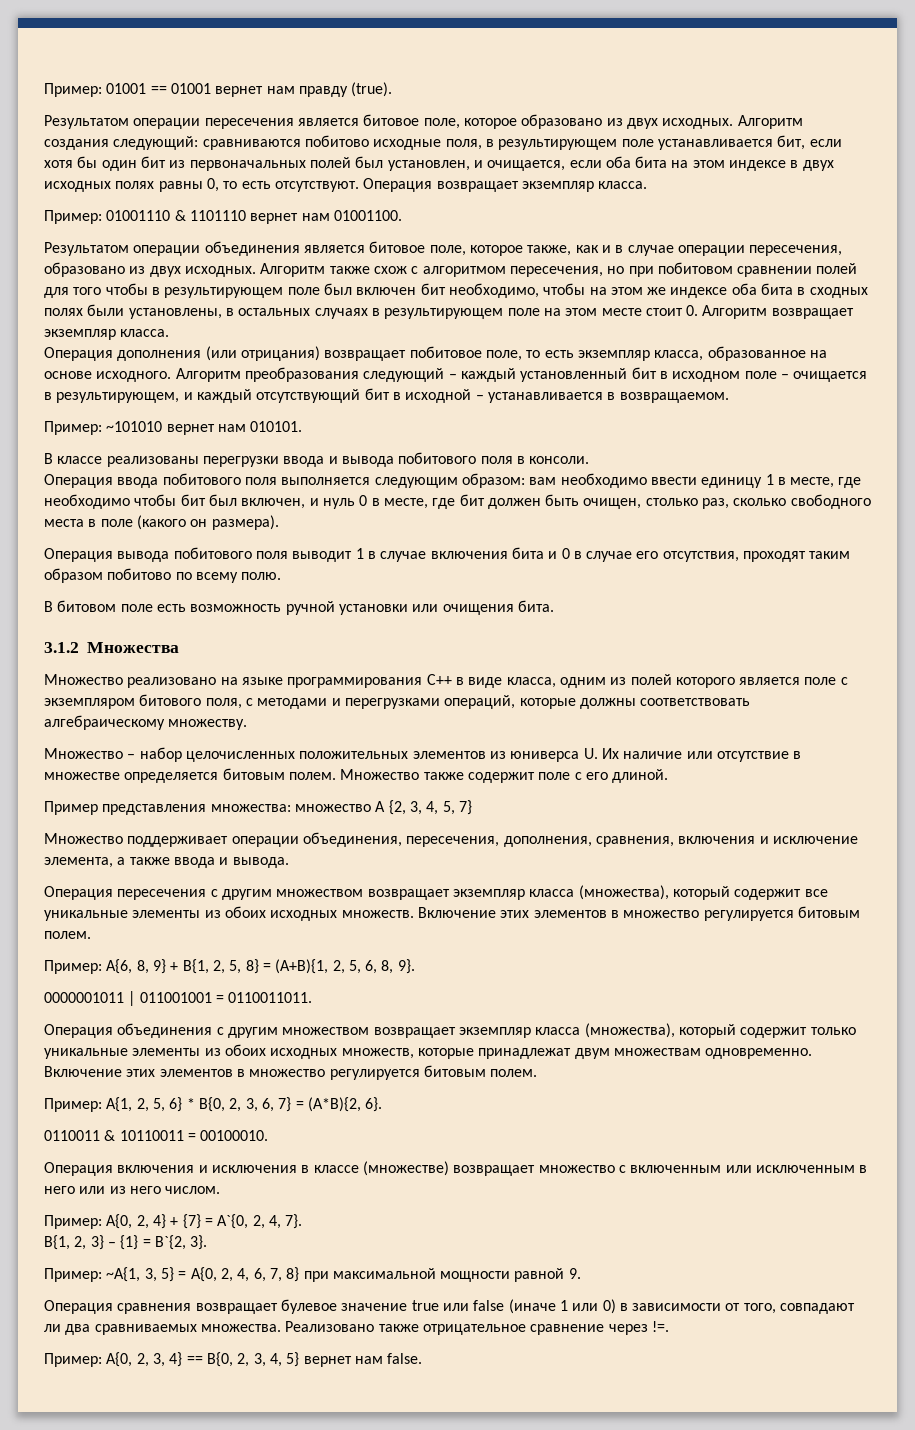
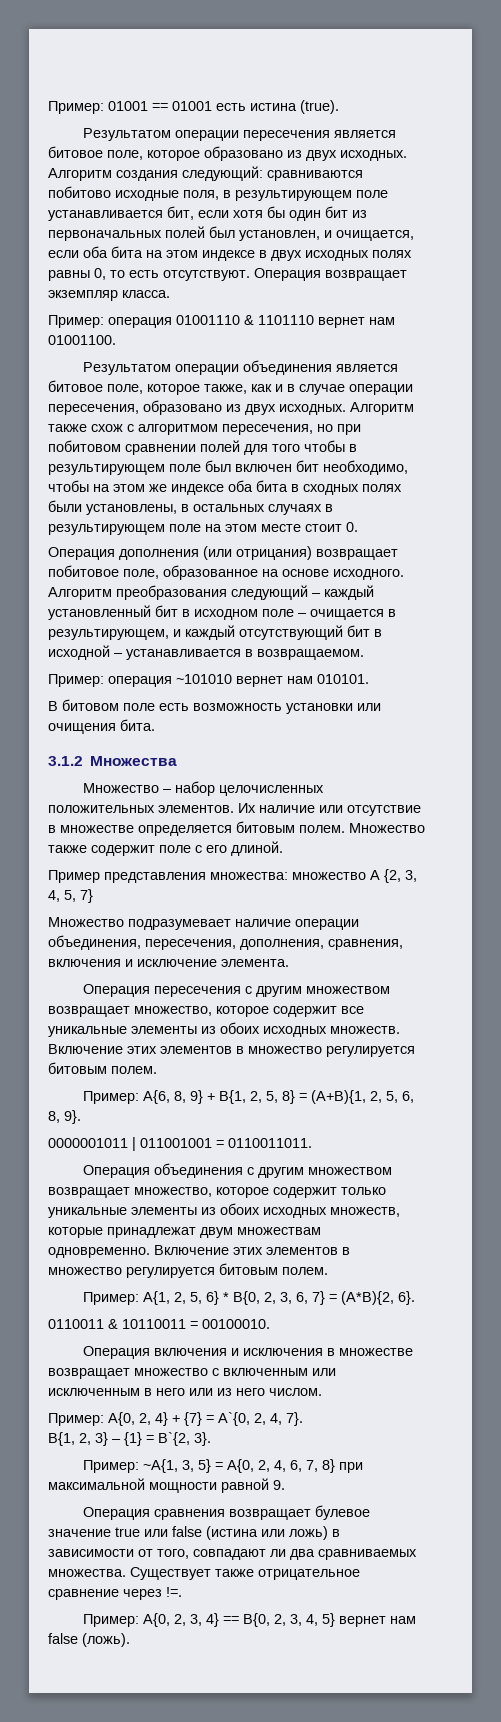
- Пример: 01001 == 01001 вернет нам правду (true).
+ Пример: 01001 == 01001 есть истина (true).
- Пример: 01001110 & 1101110 вернет нам 01001100.
+ Пример: операция 01001110 & 1101110 вернет нам 01001100.
- Алгоритм также схож с алгоритмом пересечения, но при побитовом сравнении полей для того чтобы в результирующем поле был включен бит необходимо, чтобы на этом же индексе оба бита в сходных полях были установлены, в остальных случаях в результирующем поле на этом месте стоит 0. Алгоритм возвращает экземпляр класса.
+ Алгоритм также схож с алгоритмом пересечения, но при побитовом сравнении полей для того чтобы в результирующем поле был включен бит необходимо, чтобы на этом же индексе оба бита в сходных полях были установлены, в остальных случаях в результирующем поле на этом месте стоит 0.
- Операция дополнения (или отрицания) возвращает побитовое поле, то есть экземпляр класса, образованное на основе исходного.
+ Операция дополнения (или отрицания) возвращает побитовое поле, образованное на основе исходного.
- Пример: ~101010 вернет нам 010101.
+ Пример: операция ~101010 вернет нам 010101.
- В классе реализованы перегрузки ввода и вывода побитового поля в консоли.
- Операция ввода побитового поля выполняется следующим образом: вам необходимо ввести единицу 1 в месте, где необходимо чтобы бит был включен, и нуль 0 в месте, где бит должен быть очищен, столько раз, сколько свободного места в поле (какого он размера).
- Операция вывода побитового поля выводит 1 в случае включения бита и 0 в случае его отсутствия, проходят таким образом побитово по всему полю.
- В битовом поле есть возможность ручной установки или очищения бита.
+ В битовом поле есть возможность установки или очищения бита.
- Множество реализовано на языке программирования C++ в виде класса, одним из полей которого является поле с экземпляром битового поля, с методами и перегрузками операций, которые должны соответствовать алгебраическому множеству.
- Множество – набор целочисленных положительных элементов из юниверса U. Их наличие или отсутствие в множестве определяется битовым полем.
+ Множество – набор целочисленных положительных элементов. Их наличие или отсутствие в множестве определяется битовым полем.
- Множество поддерживает операции объединения, пересечения, дополнения, сравнения, включения и исключение элемента, а также ввода и вывода.
+ Множество подразумевает наличие операции объединения, пересечения, дополнения, сравнения, включения и исключение элемента.
- Операция пересечения с другим множеством возвращает экземпляр класса (множества), который содержит все уникальные элементы из обоих исходных множеств.
+ Операция пересечения с другим множеством возвращает множество, которое содержит все уникальные элементы из обоих исходных множеств.
- Операция объединения с другим множеством возвращает экземпляр класса (множества), который содержит только уникальные элементы из обоих исходных множеств, которые принадлежат двум множествам одновременно.
+ Операция объединения с другим множеством возвращает множество, которое содержит только уникальные элементы из обоих исходных множеств, которые принадлежат двум множествам одновременно.
- Операция включения и исключения в классе (множестве) возвращает множество с включенным или исключенным в него или из него числом.
+ Операция включения и исключения в множестве возвращает множество с включенным или исключенным в него или из него числом.
- Операция сравнения возвращает булевое значение true или false (иначе 1 или 0) в зависимости от того, совпадают ли два сравниваемых множества.
+ Операция сравнения возвращает булевое значение true или false (истина или ложь) в зависимости от того, совпадают ли два сравниваемых множества.
- Реализовано также отрицательное сравнение через !=.
+ Существует также отрицательное сравнение через !=.
- Пример: A{0, 2, 3, 4} == B{0, 2, 3, 4, 5} вернет нам false.
+ Пример: A{0, 2, 3, 4} == B{0, 2, 3, 4, 5} вернет нам false (ложь).

